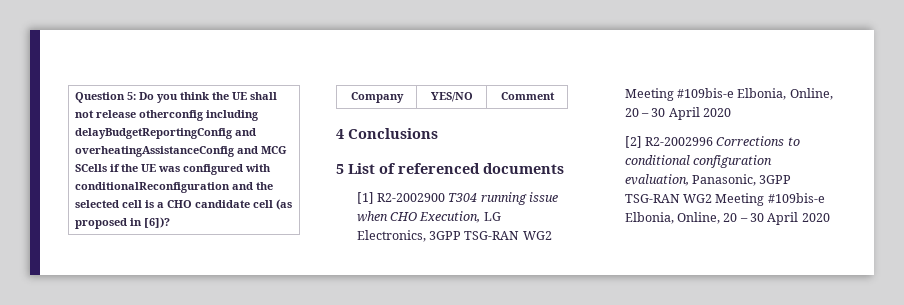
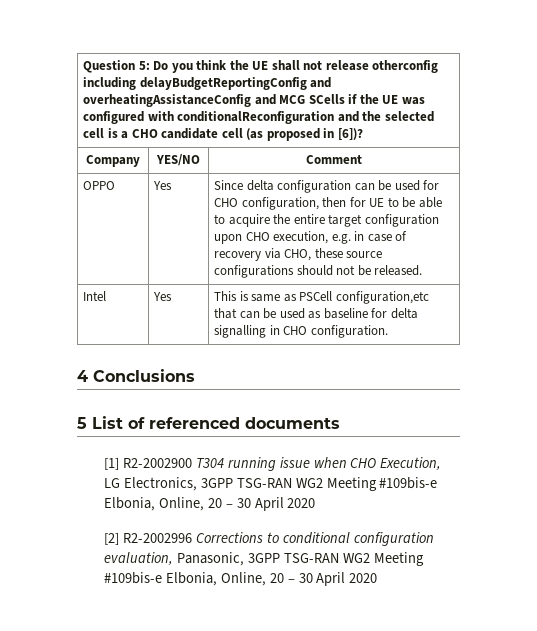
+ OPPO | Yes | Since delta configuration can be used for CHO configuration, then for UE to be able to acquire the entire target configuration upon CHO execution, e.g. in case of recovery via CHO, these source configurations should not be released.
+ Intel | Yes | This is same as PSCell configuration,etc that can be used as baseline for delta signalling in CHO configuration.

